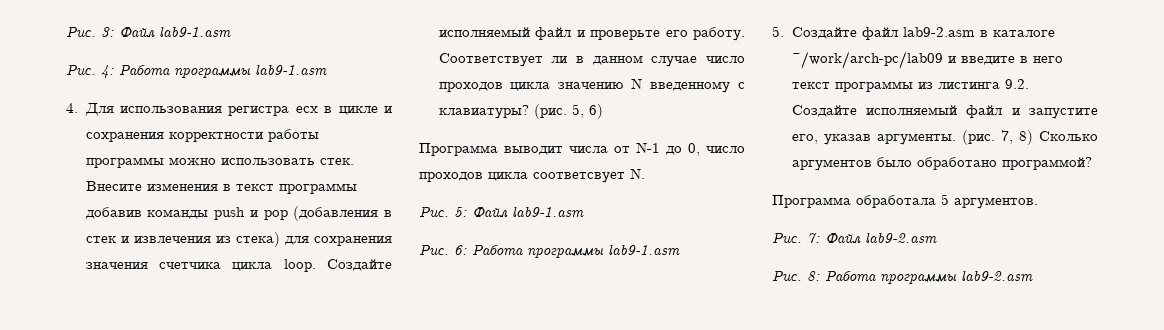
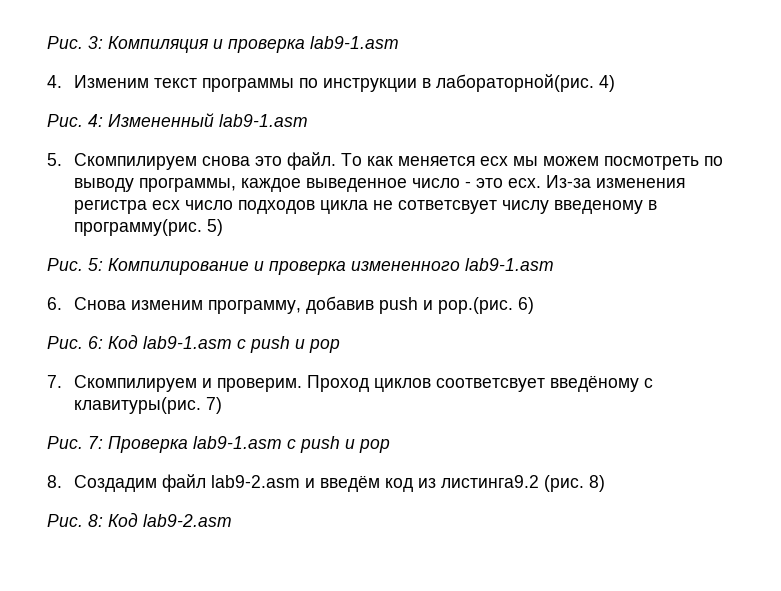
- Рис. 3: Файл lab9-1.asm
+ Рис. 3: Компиляция и проверка lab9-1.asm
+ 4. Изменим текст программы по инструкции в лабораторной(рис. 4)
- Рис. 4: Работа программы lab9-1.asm
- 4. Для использования регистра ecx в цикле и сохранения корректности работы программы можно использовать стек. Внесите изменения в текст программы добавив команды push и pop (добавления в стек и извлечения из стека) для сохранения значения счетчика цикла loop. Создайте исполняемый файл и проверьте его работу. Соответствует ли в данном случае число проходов цикла значению N введенному с клавиатуры? (рис. 5, 6)
- Программа выводит числа от N-1 до 0, число проходов цикла соответсвует N.
- Рис. 5: Файл lab9-1.asm
- Рис. 6: Работа программы lab9-1.asm
- 5. Создайте файл lab9-2.asm в каталоге ~/work/arch-pc/lab09 и введите в него текст программы из листинга 9.2. Создайте исполняемый файл и запустите его, указав аргументы. (рис. 7, 8) Сколько аргументов было обработано программой?
- Программа обработала 5 аргументов.
- Рис. 7: Файл lab9-2.asm
+ Рис. 4: Измененный lab9-1.asm
+ 5. Скомпилируем снова это файл. То как меняется ecx мы можем посмотреть по выводу программы, каждое выведенное число - это ecx. Из-за изменения регистра ecx число подходов цикла не сответсвует числу введеному в программу(рис. 5)
+ Рис. 5: Компилирование и проверка измененного lab9-1.asm
+ 6. Снова изменим программу, добавив push и pop.(рис. 6)
+ Рис. 6: Код lab9-1.asm с push и pop
+ 7. Скомпилируем и проверим. Проход циклов соответсвует введёному с клавитуры(рис. 7)
+ Рис. 7: Проверка lab9-1.asm с push и pop
+ 8. Создадим файл lab9-2.asm и введём код из листинга9.2 (рис. 8)
- Рис. 8: Работа программы lab9-2.asm
+ Рис. 8: Код lab9-2.asm

